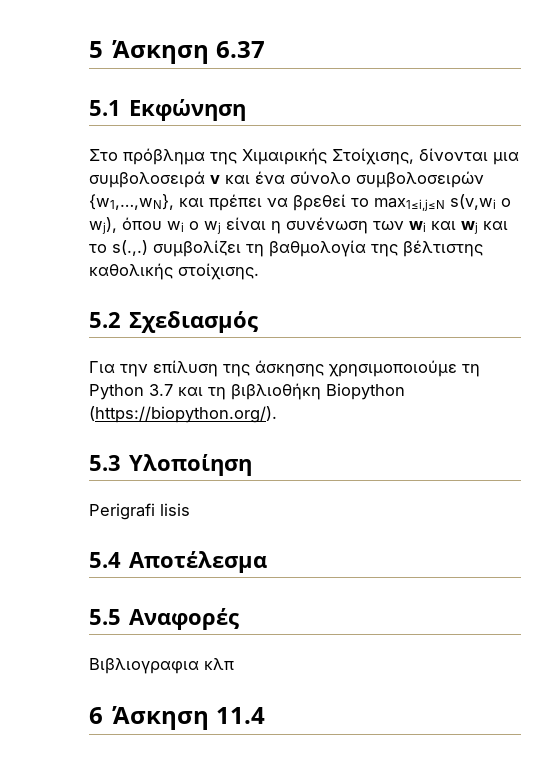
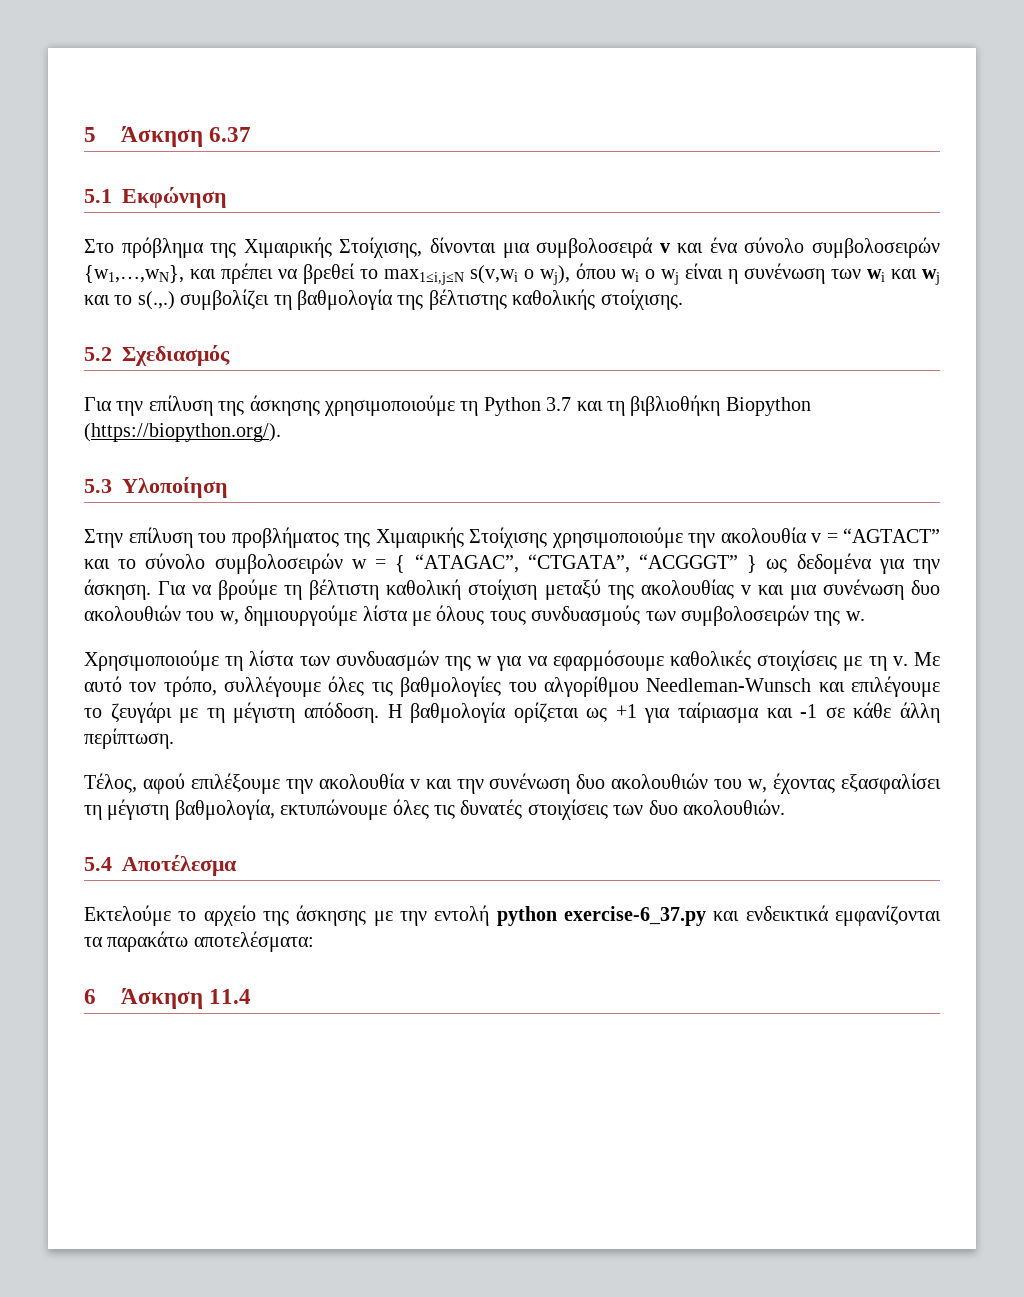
- Perigrafi lisis
+ Στην επίλυση του προβλήματος της Χιμαιρικής Στοίχισης χρησιμοποιούμε την ακολουθία v = “AGTACT” και το σύνολο συμβολοσειρών w = { “ATAGAC”, “CTGATA”, “ACGGGT” } ως δεδομένα για την άσκηση. Για να βρούμε τη βέλτιστη καθολική στοίχιση μεταξύ της ακολουθίας v και μια συνένωση δυο ακολουθιών του w, δημιουργούμε λίστα με όλους τους συνδυασμούς των συμβολοσειρών της w.
+ Χρησιμοποιούμε τη λίστα των συνδυασμών της w για να εφαρμόσουμε καθολικές στοιχίσεις με τη v. Με αυτό τον τρόπο, συλλέγουμε όλες τις βαθμολογίες του αλγορίθμου Needleman-Wunsch και επιλέγουμε το ζευγάρι με τη μέγιστη απόδοση. Η βαθμολογία ορίζεται ως +1 για ταίριασμα και -1 σε κάθε άλλη περίπτωση.
+ Τέλος, αφού επιλέξουμε την ακολουθία v και την συνένωση δυο ακολουθιών του w, έχοντας εξασφαλίσει τη μέγιστη βαθμολογία, εκτυπώνουμε όλες τις δυνατές στοιχίσεις των δυο ακολουθιών.
  5.4 Αποτέλεσμα
- 5.5 Αναφορές
- Βιβλιογραφια κλπ
+ Εκτελούμε το αρχείο της άσκησης με την εντολή python exercise-6_37.py και ενδεικτικά εμφανίζονται τα παρακάτω αποτελέσματα:

